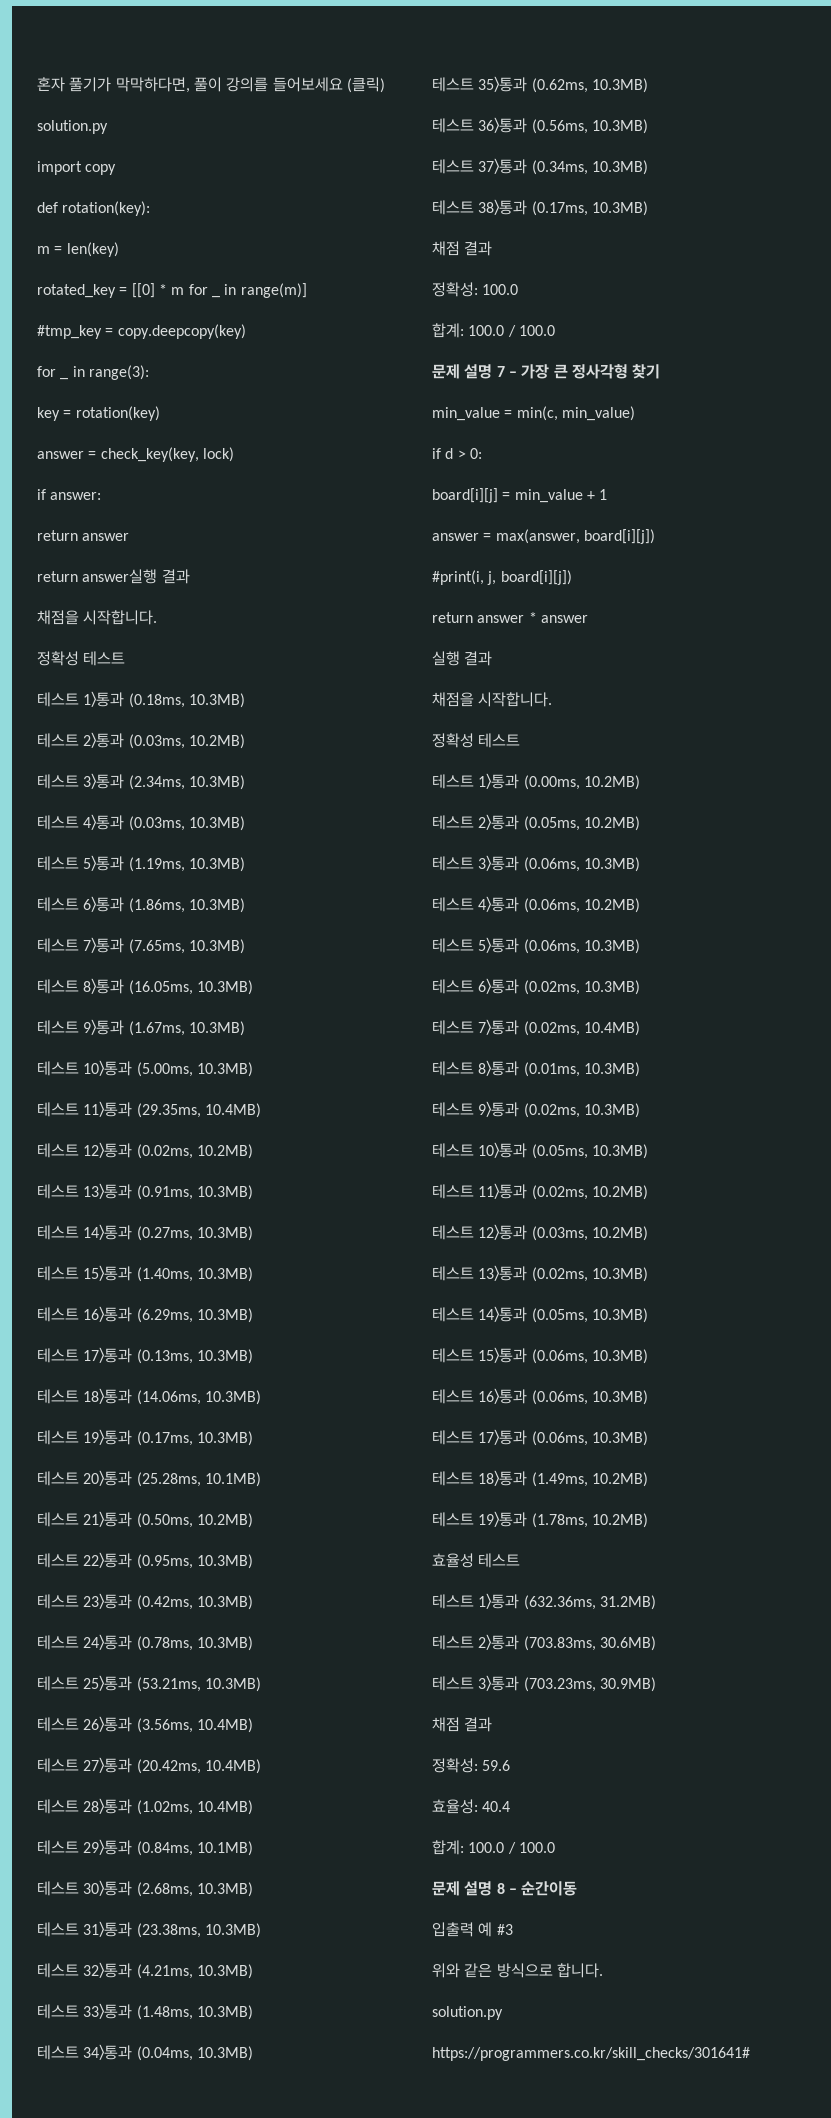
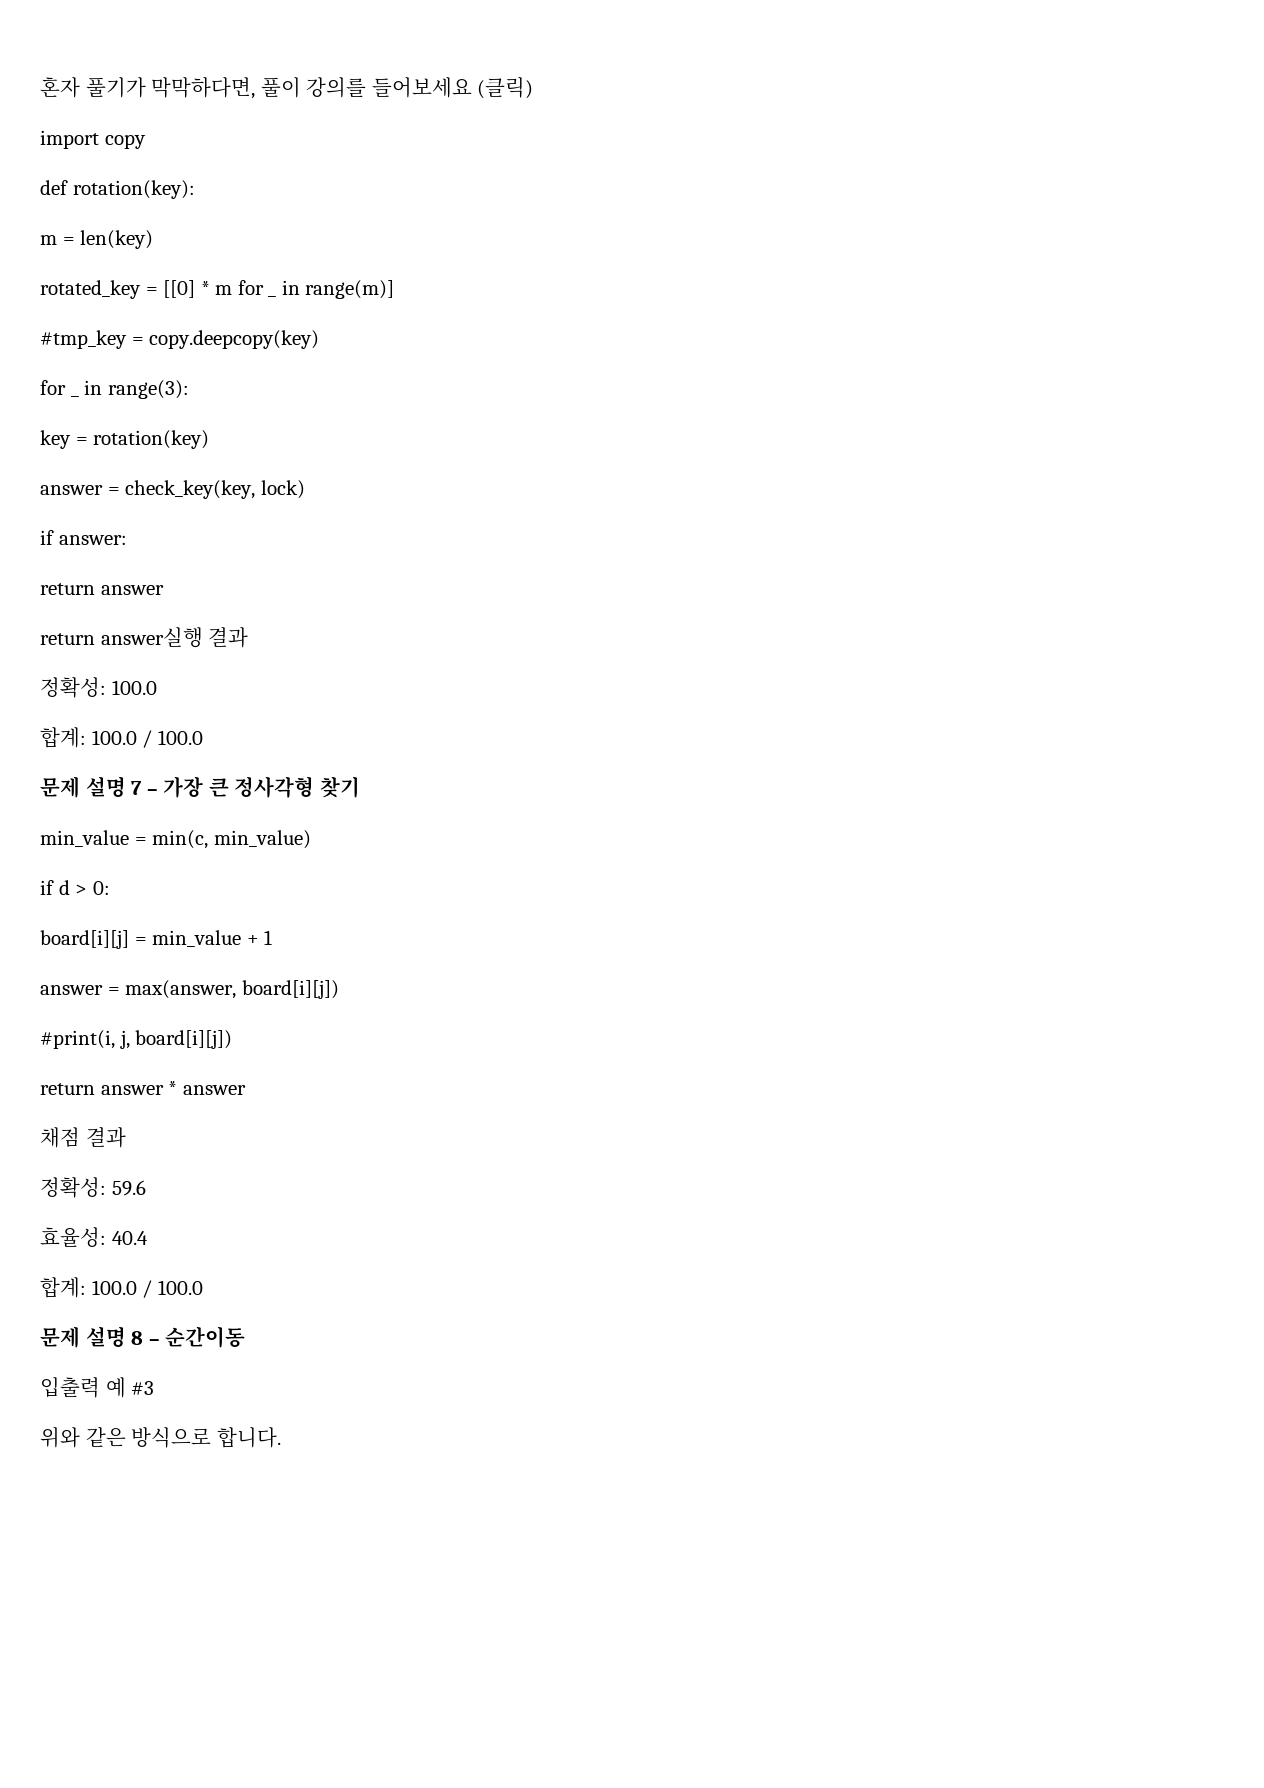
  혼자 풀기가 막막하다면, 풀이 강의를 들어보세요 (클릭)
- solution.py
  return answer실행 결과
- 채점을 시작합니다.
- 정확성 테스트
- 테스트 1〉통과 (0.18ms, 10.3MB)
- 테스트 2〉통과 (0.03ms, 10.2MB)
- 테스트 3〉통과 (2.34ms, 10.3MB)
- 테스트 4〉통과 (0.03ms, 10.3MB)
- 테스트 5〉통과 (1.19ms, 10.3MB)
- 테스트 6〉통과 (1.86ms, 10.3MB)
- 테스트 7〉통과 (7.65ms, 10.3MB)
- 테스트 8〉통과 (16.05ms, 10.3MB)
- 테스트 9〉통과 (1.67ms, 10.3MB)
- 테스트 10〉통과 (5.00ms, 10.3MB)
- 테스트 11〉통과 (29.35ms, 10.4MB)
- 테스트 12〉통과 (0.02ms, 10.2MB)
- 테스트 13〉통과 (0.91ms, 10.3MB)
- 테스트 14〉통과 (0.27ms, 10.3MB)
- 테스트 15〉통과 (1.40ms, 10.3MB)
- 테스트 16〉통과 (6.29ms, 10.3MB)
- 테스트 17〉통과 (0.13ms, 10.3MB)
- 테스트 18〉통과 (14.06ms, 10.3MB)
- 테스트 19〉통과 (0.17ms, 10.3MB)
- 테스트 20〉통과 (25.28ms, 10.1MB)
- 테스트 21〉통과 (0.50ms, 10.2MB)
- 테스트 22〉통과 (0.95ms, 10.3MB)
- 테스트 23〉통과 (0.42ms, 10.3MB)
- 테스트 24〉통과 (0.78ms, 10.3MB)
- 테스트 25〉통과 (53.21ms, 10.3MB)
- 테스트 26〉통과 (3.56ms, 10.4MB)
- 테스트 27〉통과 (20.42ms, 10.4MB)
- 테스트 28〉통과 (1.02ms, 10.4MB)
- 테스트 29〉통과 (0.84ms, 10.1MB)
- 테스트 30〉통과 (2.68ms, 10.3MB)
- 테스트 31〉통과 (23.38ms, 10.3MB)
- 테스트 32〉통과 (4.21ms, 10.3MB)
- 테스트 33〉통과 (1.48ms, 10.3MB)
- 테스트 34〉통과 (0.04ms, 10.3MB)
- 테스트 35〉통과 (0.62ms, 10.3MB)
- 테스트 36〉통과 (0.56ms, 10.3MB)
- 테스트 37〉통과 (0.34ms, 10.3MB)
- 테스트 38〉통과 (0.17ms, 10.3MB)
- 채점 결과
- 실행 결과
- 채점을 시작합니다.
- 정확성 테스트
- 테스트 1〉통과 (0.00ms, 10.2MB)
- 테스트 2〉통과 (0.05ms, 10.2MB)
- 테스트 3〉통과 (0.06ms, 10.3MB)
- 테스트 4〉통과 (0.06ms, 10.2MB)
- 테스트 5〉통과 (0.06ms, 10.3MB)
- 테스트 6〉통과 (0.02ms, 10.3MB)
- 테스트 7〉통과 (0.02ms, 10.4MB)
- 테스트 8〉통과 (0.01ms, 10.3MB)
- 테스트 9〉통과 (0.02ms, 10.3MB)
- 테스트 10〉통과 (0.05ms, 10.3MB)
- 테스트 11〉통과 (0.02ms, 10.2MB)
- 테스트 12〉통과 (0.03ms, 10.2MB)
- 테스트 13〉통과 (0.02ms, 10.3MB)
- 테스트 14〉통과 (0.05ms, 10.3MB)
- 테스트 15〉통과 (0.06ms, 10.3MB)
- 테스트 16〉통과 (0.06ms, 10.3MB)
- 테스트 17〉통과 (0.06ms, 10.3MB)
- 테스트 18〉통과 (1.49ms, 10.2MB)
- 테스트 19〉통과 (1.78ms, 10.2MB)
- 효율성 테스트
- 테스트 1〉통과 (632.36ms, 31.2MB)
- 테스트 2〉통과 (703.83ms, 30.6MB)
- 테스트 3〉통과 (703.23ms, 30.9MB)
  위와 같은 방식으로 합니다.
- solution.py
- https://programmers.co.kr/skill_checks/301641#

